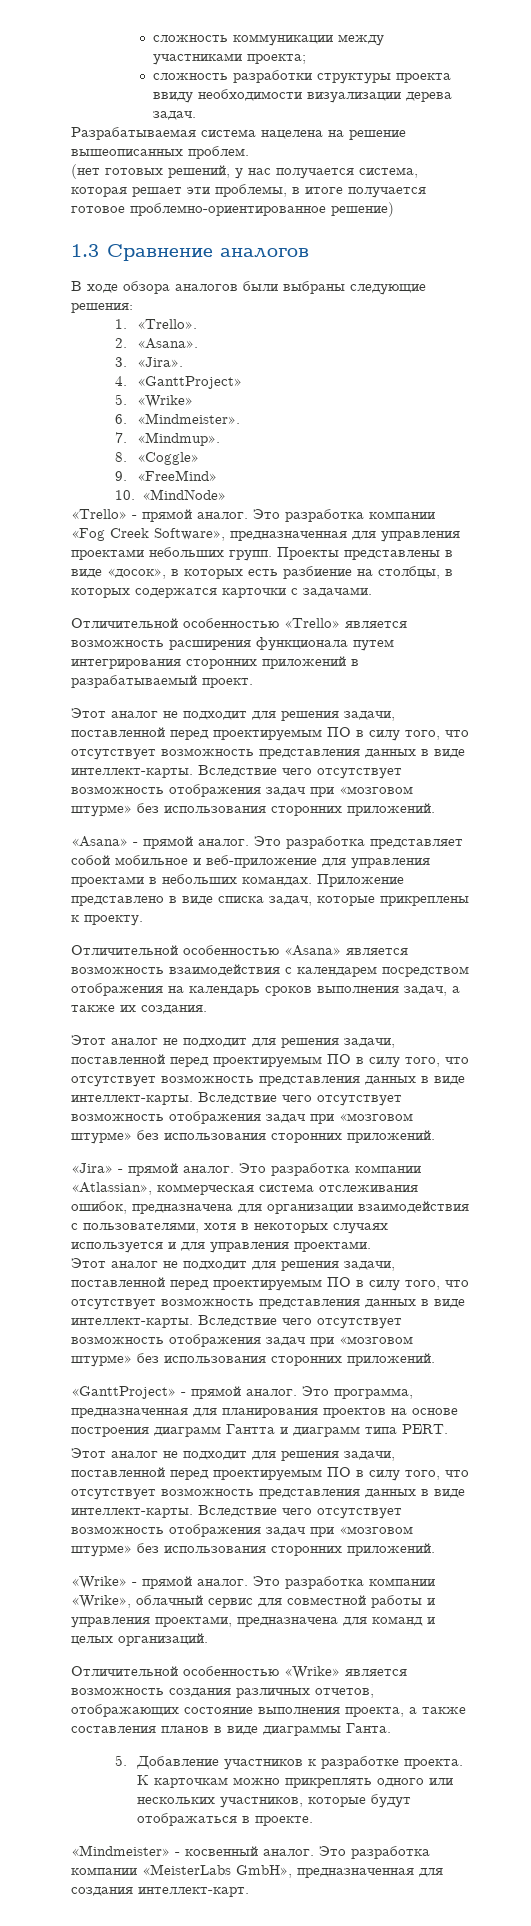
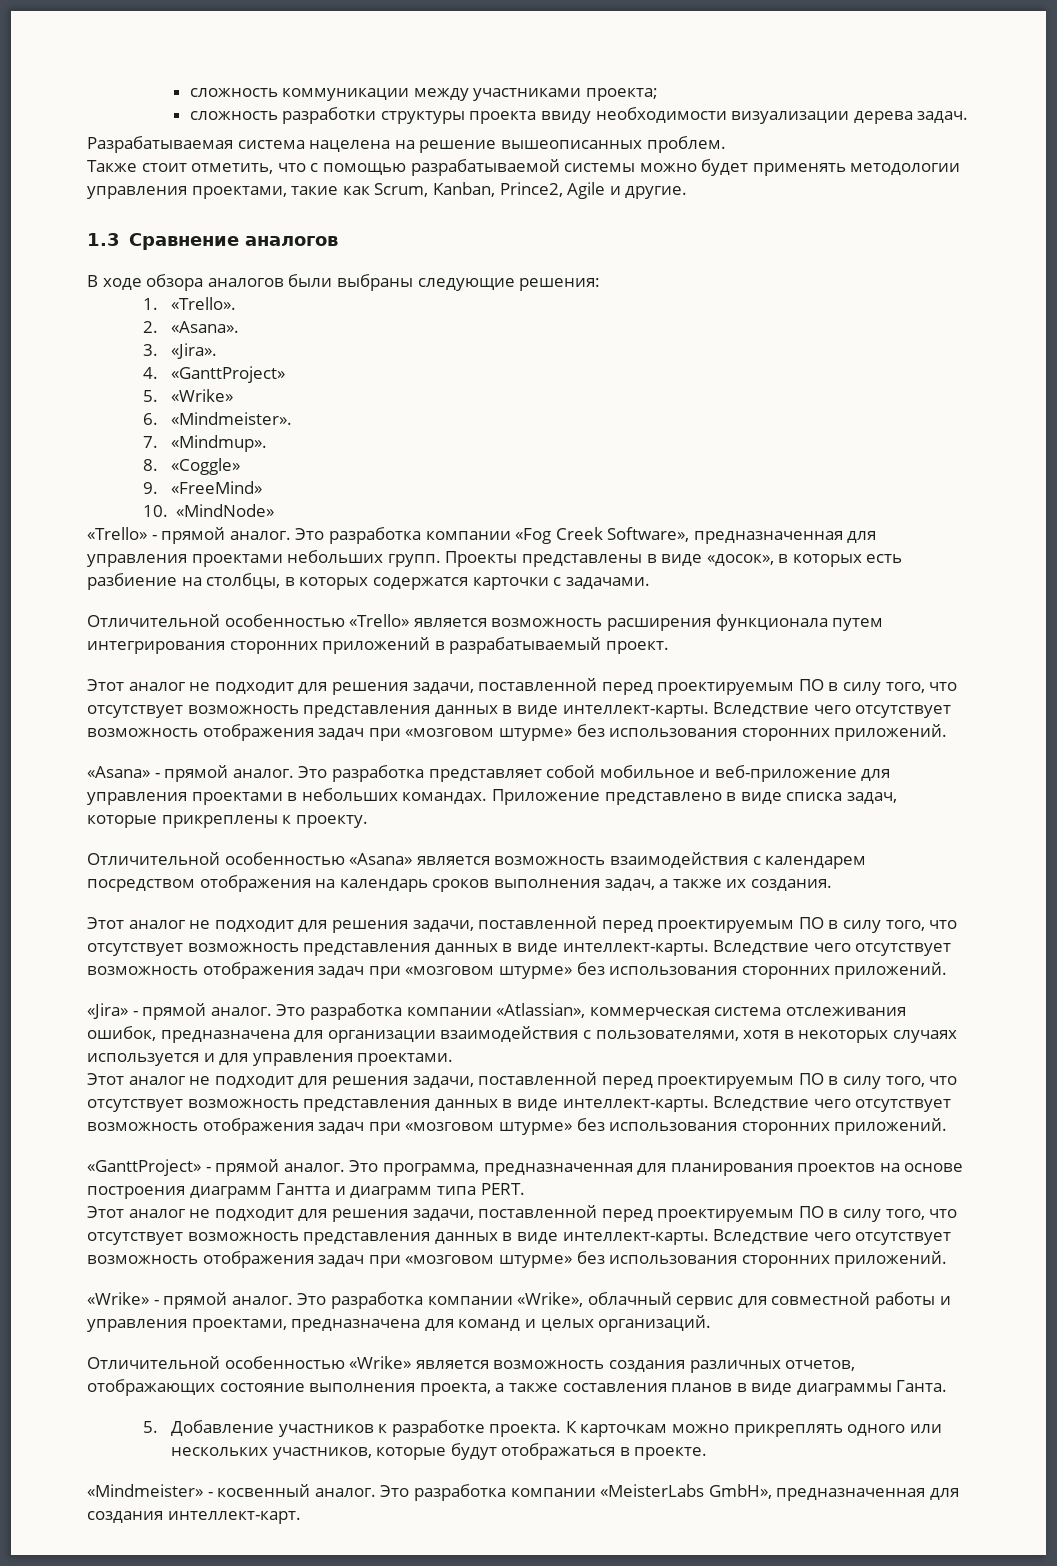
- (нет готовых решений, у нас получается система, которая решает эти проблемы, в итоге получается готовое проблемно-ориентированное решение)
+ Также стоит отметить, что с помощью разрабатываемой системы можно будет применять методологии управления проектами, такие как Scrum, Kanban, Prince2, Agile и другие.

